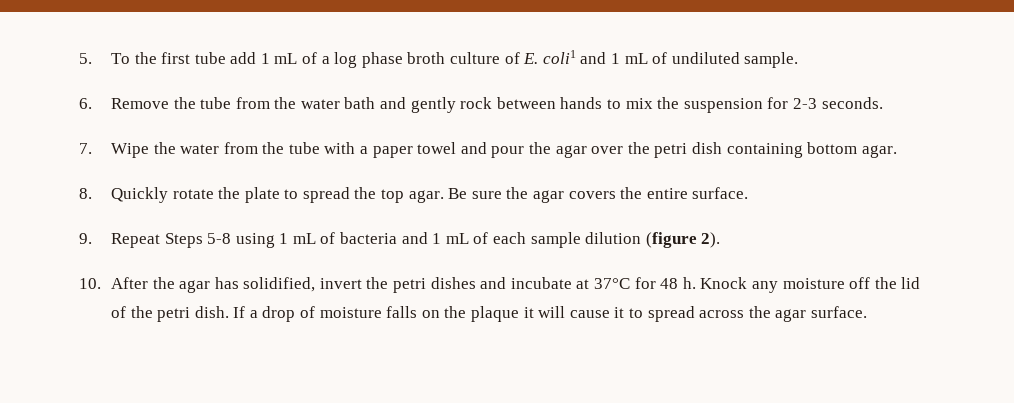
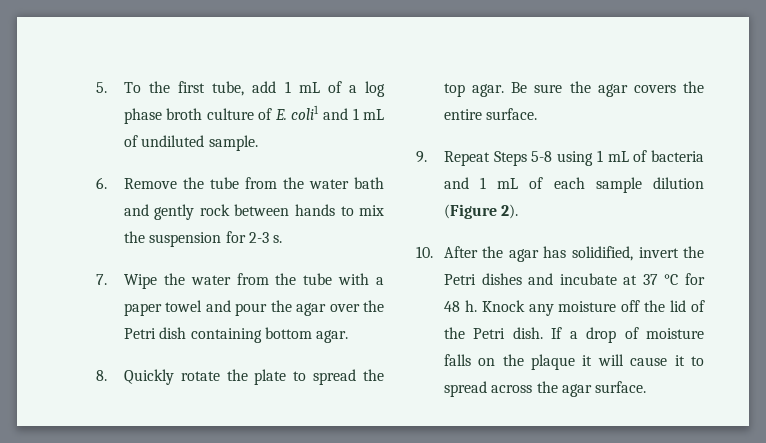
- 5. To the first tube add 1 mL of a log phase broth culture of E. coli1 and 1 mL of undiluted sample.
+ 5. To the first tube, add 1 mL of a log phase broth culture of E. coli1 and 1 mL of undiluted sample.
- 6. Remove the tube from the water bath and gently rock between hands to mix the suspension for 2-3 seconds.
+ 6. Remove the tube from the water bath and gently rock between hands to mix the suspension for 2-3 s.
- 7. Wipe the water from the tube with a paper towel and pour the agar over the petri dish containing bottom agar.
+ 7. Wipe the water from the tube with a paper towel and pour the agar over the Petri dish containing bottom agar.
- 9. Repeat Steps 5-8 using 1 mL of bacteria and 1 mL of each sample dilution (figure 2).
+ 9. Repeat Steps 5-8 using 1 mL of bacteria and 1 mL of each sample dilution (Figure 2).
- 10. After the agar has solidified, invert the petri dishes and incubate at 37°C for 48 h.
+ 10. After the agar has solidified, invert the Petri dishes and incubate at 37 °C for 48 h.
- Knock any moisture off the lid of the petri dish.
+ Knock any moisture off the lid of the Petri dish.

